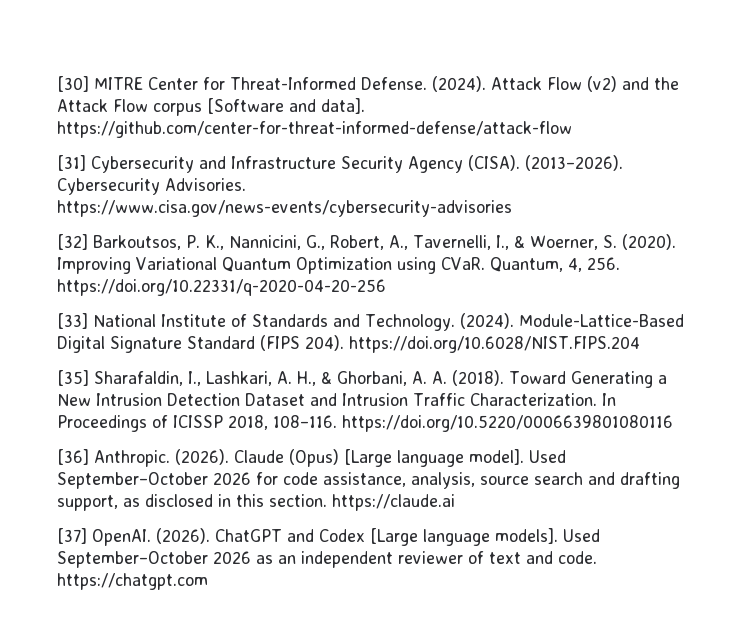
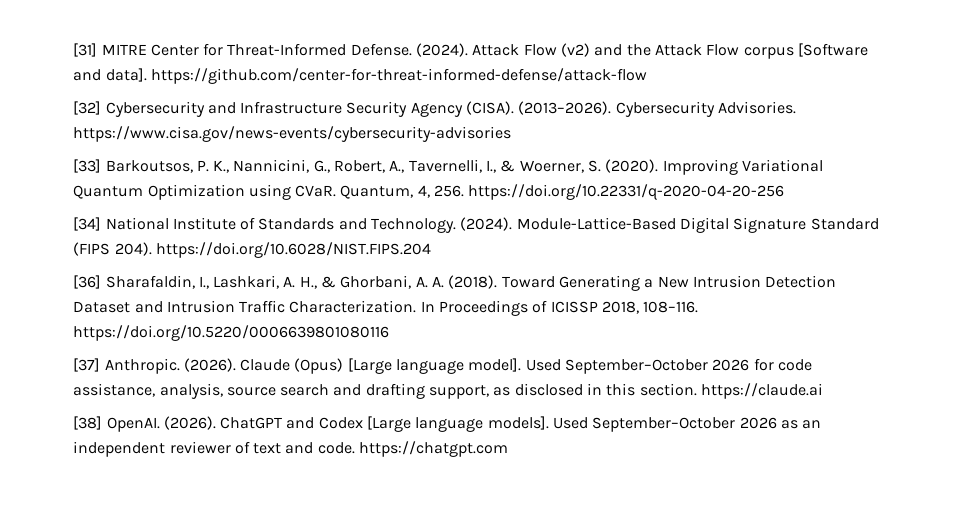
- [30] MITRE Center for Threat-Informed Defense.
+ [31] MITRE Center for Threat-Informed Defense.
- [31] Cybersecurity and Infrastructure Security Agency (CISA).
+ [32] Cybersecurity and Infrastructure Security Agency (CISA).
- [32] Barkoutsos, P. K., Nannicini, G., Robert, A., Tavernelli, I., & Woerner, S. (2020).
+ [33] Barkoutsos, P. K., Nannicini, G., Robert, A., Tavernelli, I., & Woerner, S. (2020).
- [33] National Institute of Standards and Technology.
+ [34] National Institute of Standards and Technology.
- [35] Sharafaldin, I., Lashkari, A. H., & Ghorbani, A. A. (2018).
+ [36] Sharafaldin, I., Lashkari, A. H., & Ghorbani, A. A. (2018).
- [36] Anthropic.
+ [37] Anthropic.
- [37] OpenAI.
+ [38] OpenAI.

